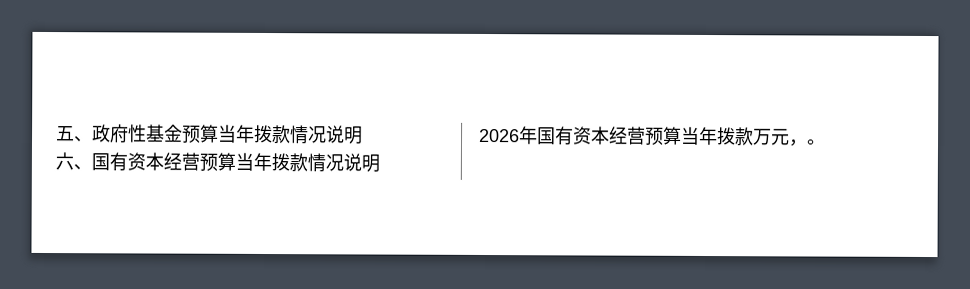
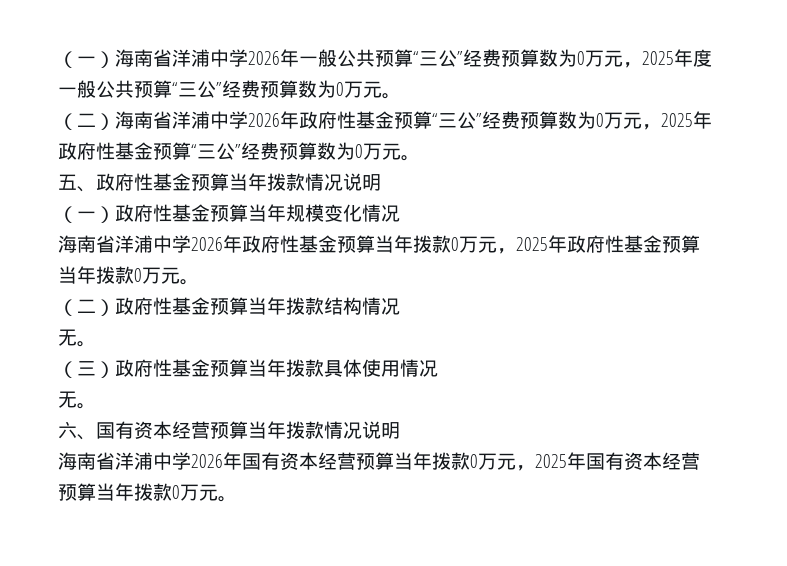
+ （一）海南省洋浦中学2026年一般公共预算“三公”经费预算数为0万元，2025年度一般公共预算“三公”经费预算数为0万元。
+ （二）海南省洋浦中学2026年政府性基金预算“三公”经费预算数为0万元，2025年政府性基金预算“三公”经费预算数为0万元。
+ （一）政府性基金预算当年规模变化情况
+ 海南省洋浦中学2026年政府性基金预算当年拨款0万元，2025年政府性基金预算当年拨款0万元。
+ （二）政府性基金预算当年拨款结构情况
+ 无。
+ （三）政府性基金预算当年拨款具体使用情况
+ 无。
- 2026年国有资本经营预算当年拨款万元，。
+ 海南省洋浦中学2026年国有资本经营预算当年拨款0万元，2025年国有资本经营预算当年拨款0万元。

